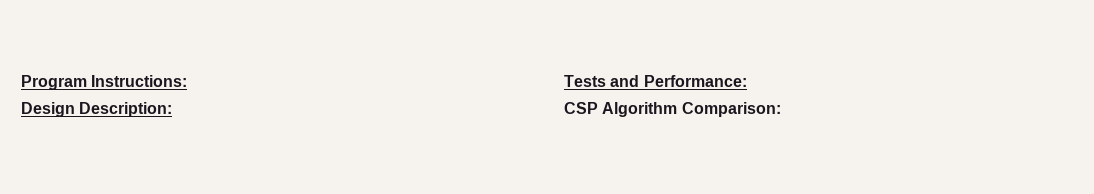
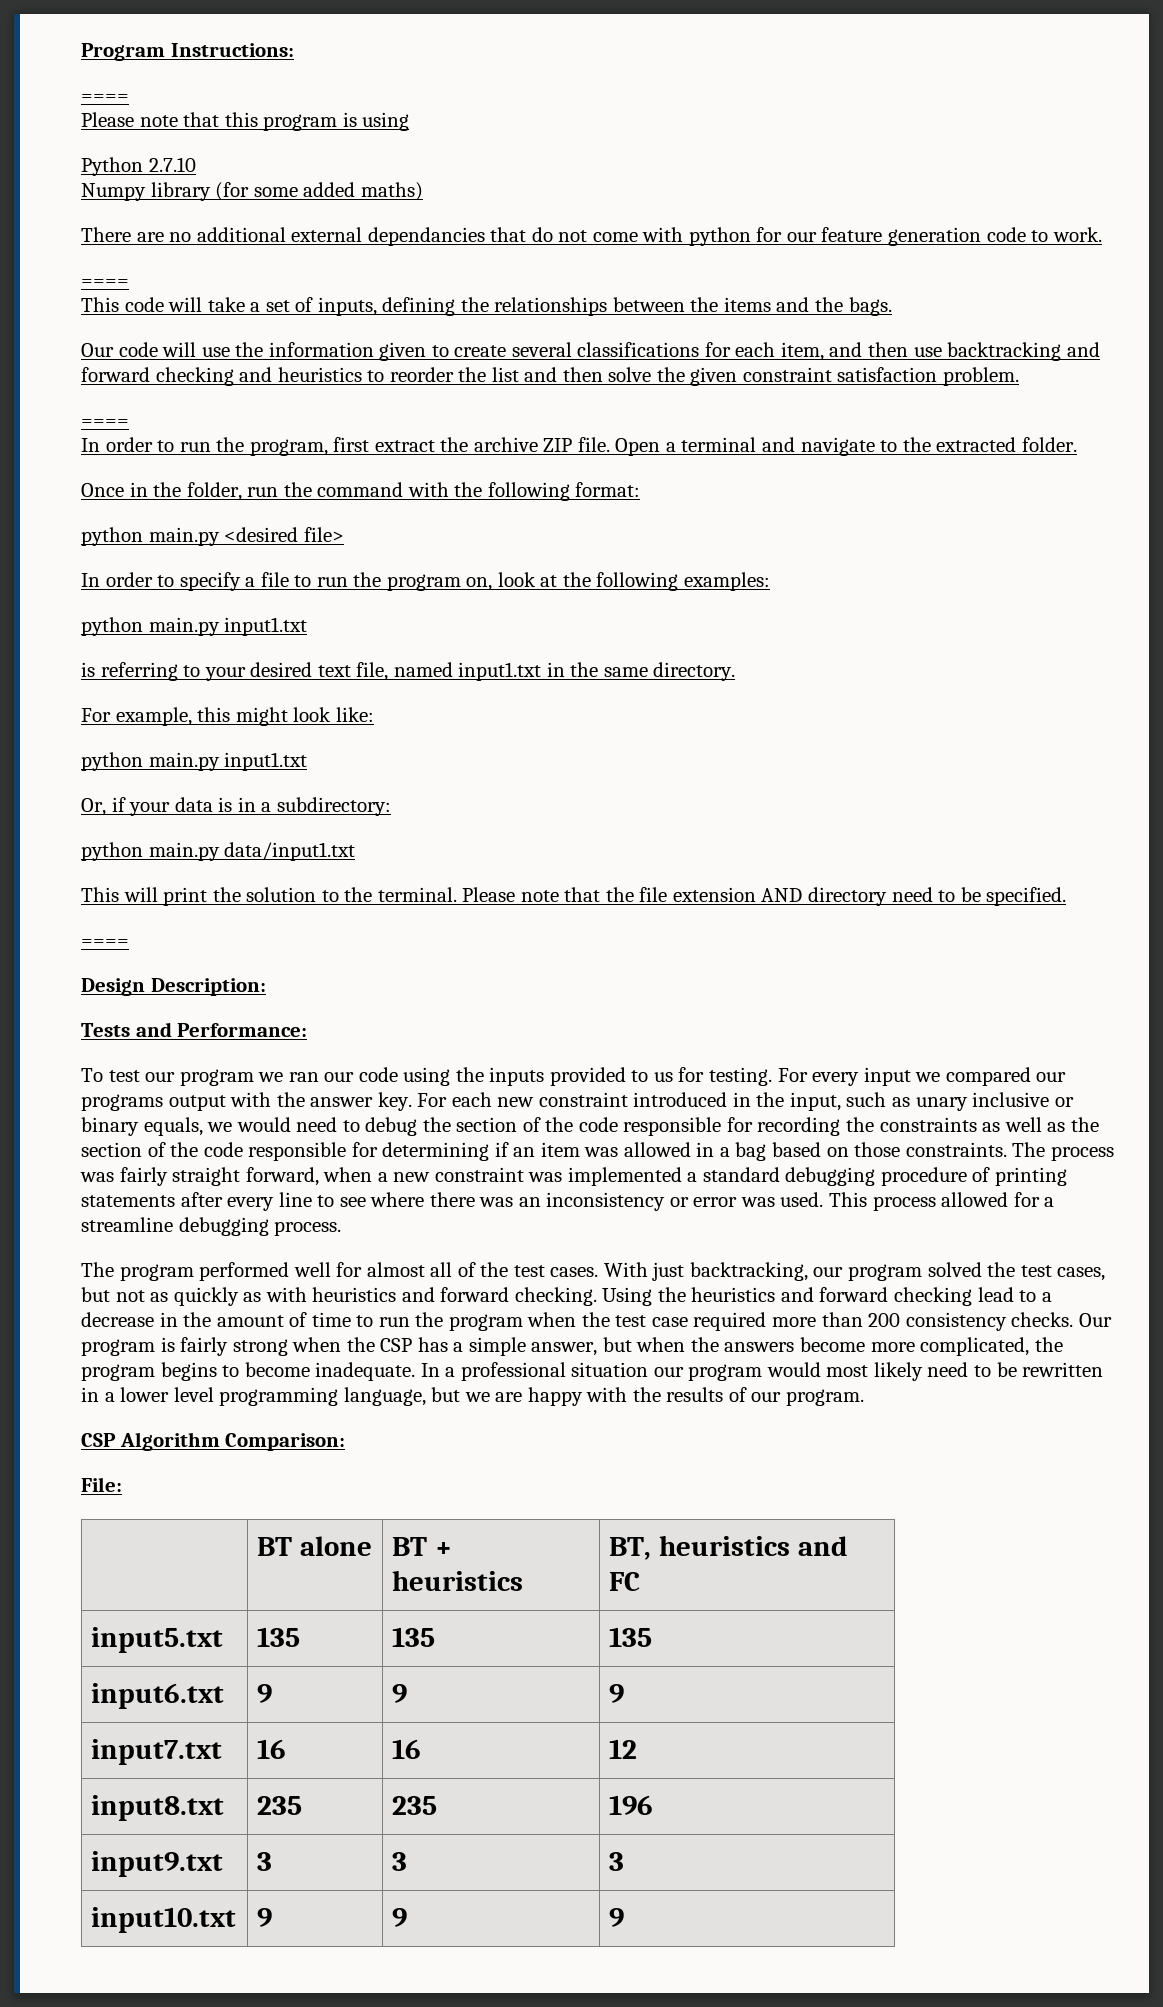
  Program Instructions:
+ ====
+ Please note that this program is using
+ Python 2.7.10
+ Numpy library (for some added maths)
+ There are no additional external dependancies that do not come with python for our feature generation code to work.
+ ====
+ This code will take a set of inputs, defining the relationships between the items and the bags.
+ Our code will use the information given to create several classifications for each item, and then use backtracking and forward checking and heuristics to reorder the list and then solve the given constraint satisfaction problem.
+ ====
+ In order to run the program, first extract the archive ZIP file. Open a terminal and navigate to the extracted folder.
+ Once in the folder, run the command with the following format:
+ python main.py <desired file>
+ In order to specify a file to run the program on, look at the following examples:
+ python main.py input1.txt
+ is referring to your desired text file, named input1.txt in the same directory.
+ For example, this might look like:
+ python main.py input1.txt
+ Or, if your data is in a subdirectory:
+ python main.py data/input1.txt
+ This will print the solution to the terminal. Please note that the file extension AND directory need to be specified.
+ ====
+ To test our program we ran our code using the inputs provided to us for testing. For every input we compared our programs output with the answer key. For each new constraint introduced in the input, such as unary inclusive or binary equals, we would need to debug the section of the code responsible for recording the constraints as well as the section of the code responsible for determining if an item was allowed in a bag based on those constraints. The process was fairly straight forward, when a new constraint was implemented a standard debugging procedure of printing statements after every line to see where there was an inconsistency or error was used. This process allowed for a streamline debugging process.
+ The program performed well for almost all of the test cases. With just backtracking, our program solved the test cases, but not as quickly as with heuristics and forward checking. Using the heuristics and forward checking lead to a decrease in the amount of time to run the program when the test case required more than 200 consistency checks. Our program is fairly strong when the CSP has a simple answer, but when the answers become more complicated, the program begins to become inadequate. In a professional situation our program would most likely need to be rewritten in a lower level programming language, but we are happy with the results of our program.
  CSP Algorithm Comparison:
+ File:
+ | BT alone | BT + heuristics | BT, heuristics and FC
+ input5.txt | 135 | 135 | 135
+ input6.txt | 9 | 9 | 9
+ input7.txt | 16 | 16 | 12
+ input8.txt | 235 | 235 | 196
+ input9.txt | 3 | 3 | 3
+ input10.txt | 9 | 9 | 9

